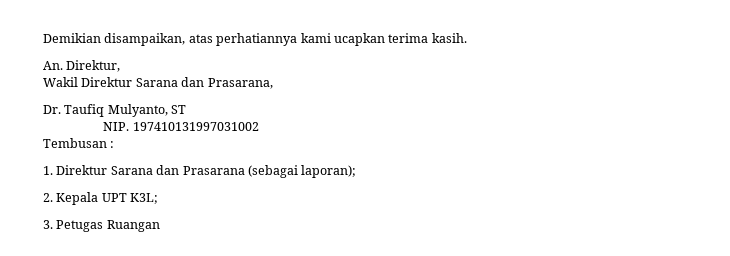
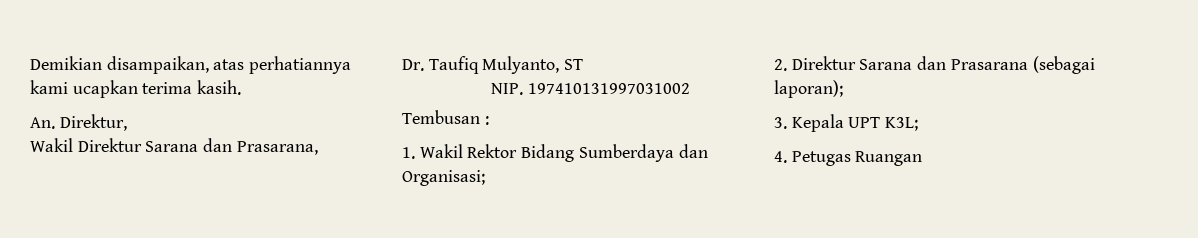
- 1. Direktur Sarana dan Prasarana (sebagai laporan);
+ 1. Wakil Rektor Bidang Sumberdaya dan Organisasi;
+ 2. Direktur Sarana dan Prasarana (sebagai laporan);
- 2. Kepala UPT K3L;
+ 3. Kepala UPT K3L;
- 3. Petugas Ruangan
+ 4. Petugas Ruangan

